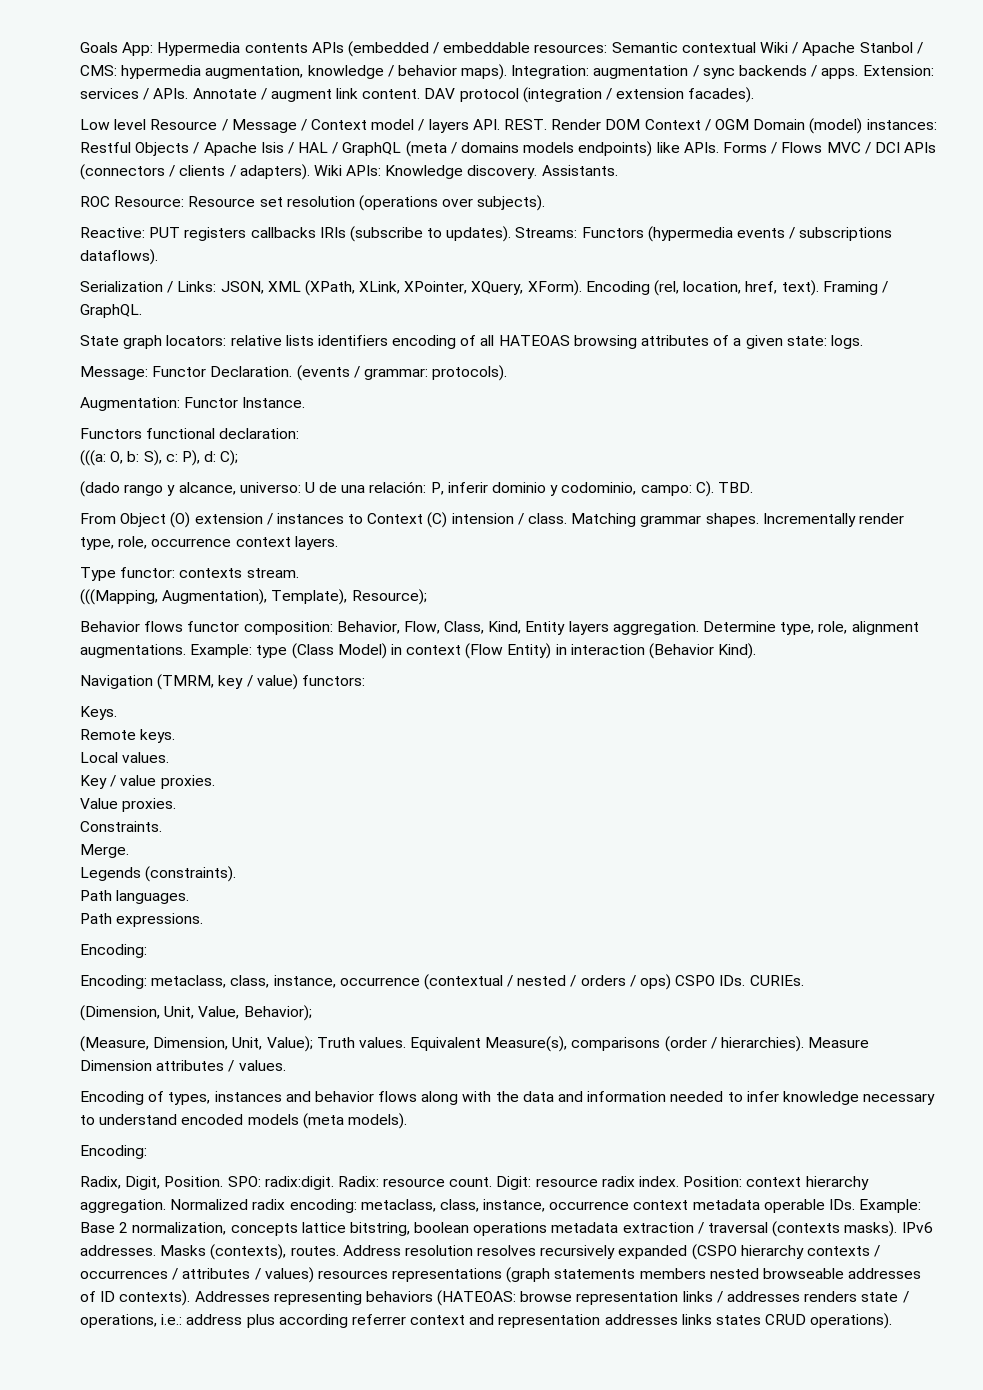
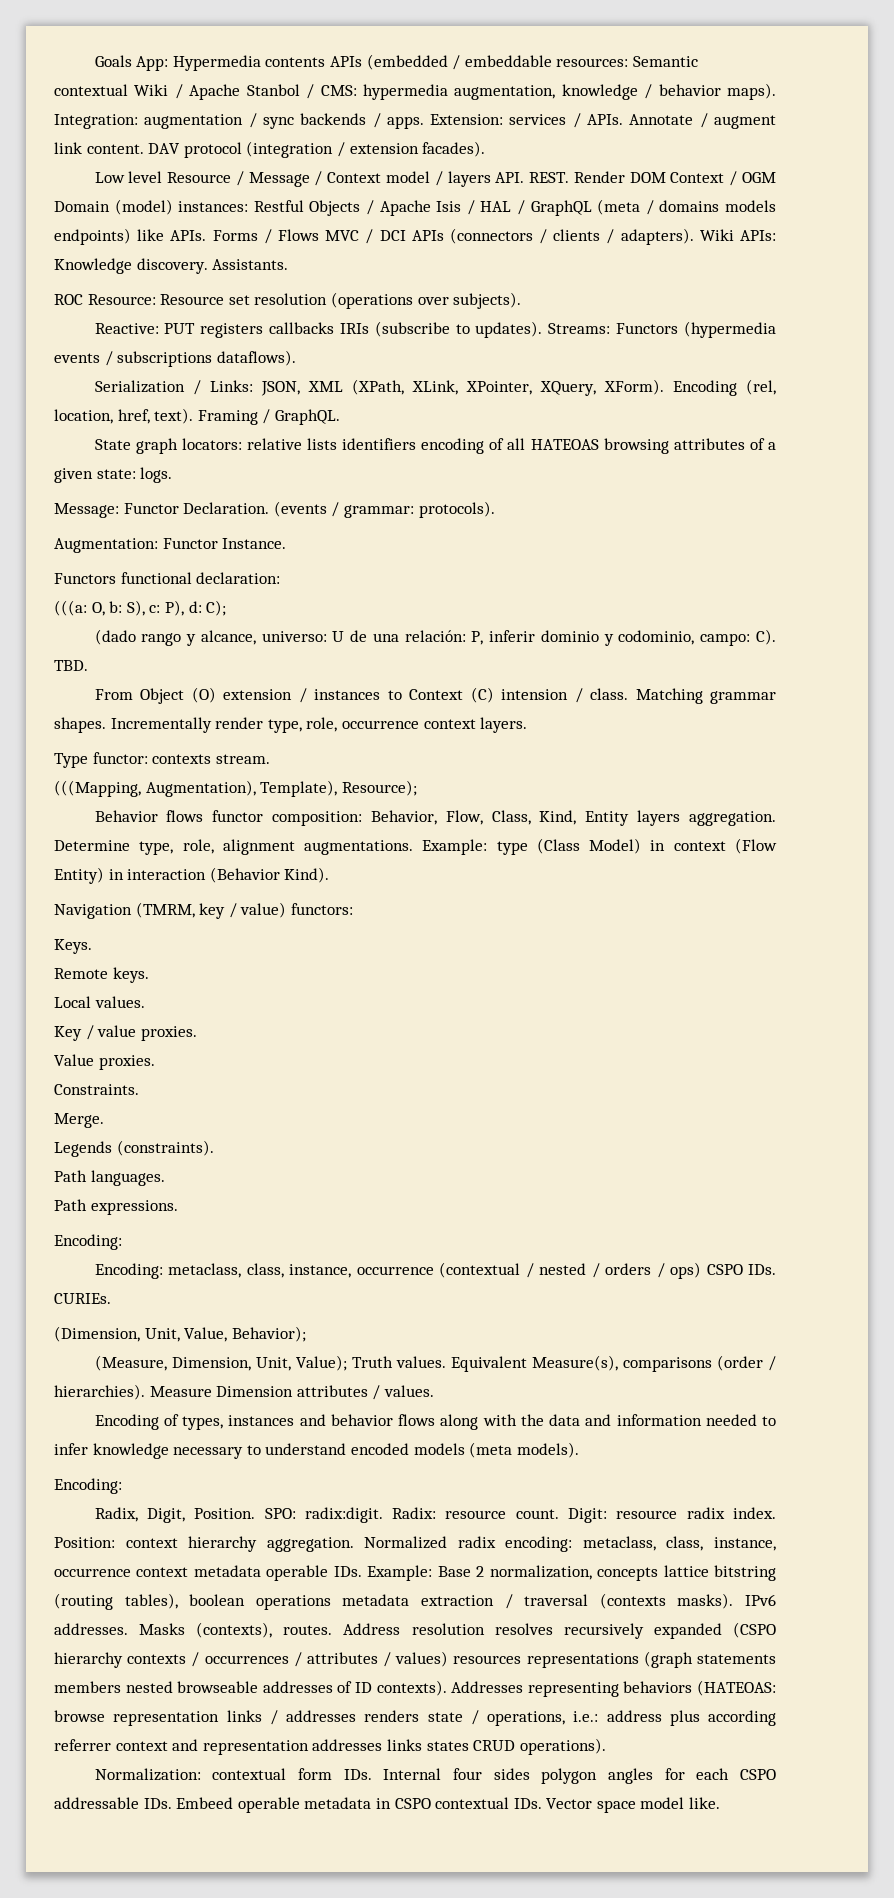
- Normalized radix encoding: metaclass, class, instance, occurrence context metadata operable IDs. Example: Base 2 normalization, concepts lattice bitstring, boolean operations metadata extraction / traversal (contexts masks).
+ Normalized radix encoding: metaclass, class, instance, occurrence context metadata operable IDs. Example: Base 2 normalization, concepts lattice bitstring (routing tables), boolean operations metadata extraction / traversal (contexts masks).
+ Normalization: contextual form IDs. Internal four sides polygon angles for each CSPO addressable IDs. Embeed operable metadata in CSPO contextual IDs. Vector space model like.

